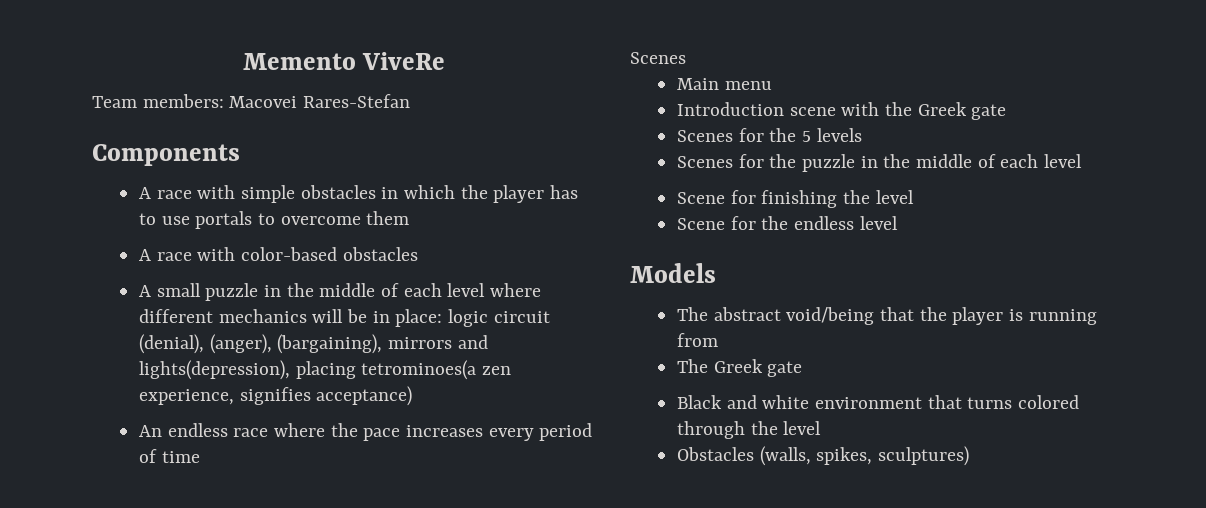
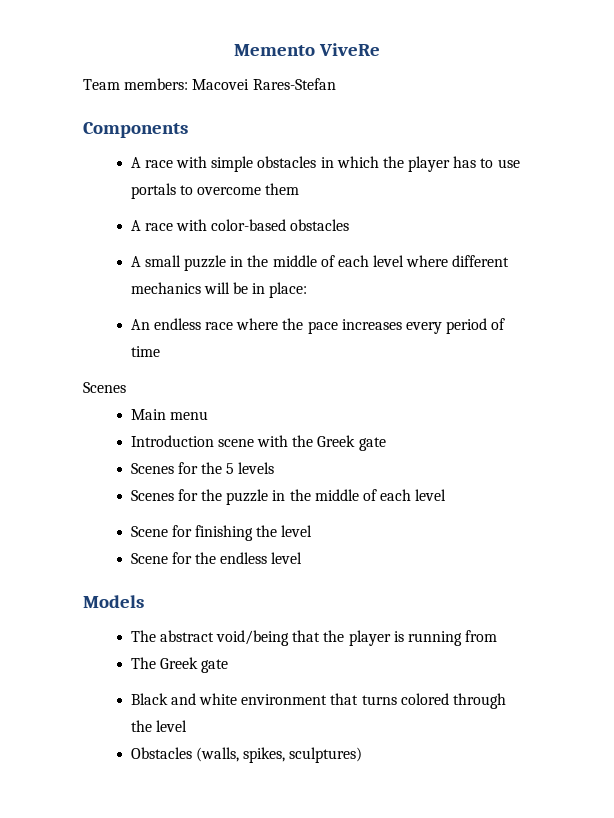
- A small puzzle in the middle of each level where different mechanics will be in place: logic circuit (denial), (anger), (bargaining), mirrors and lights(depression), placing tetrominoes(a zen experience, signifies acceptance)
+ A small puzzle in the middle of each level where different mechanics will be in place:

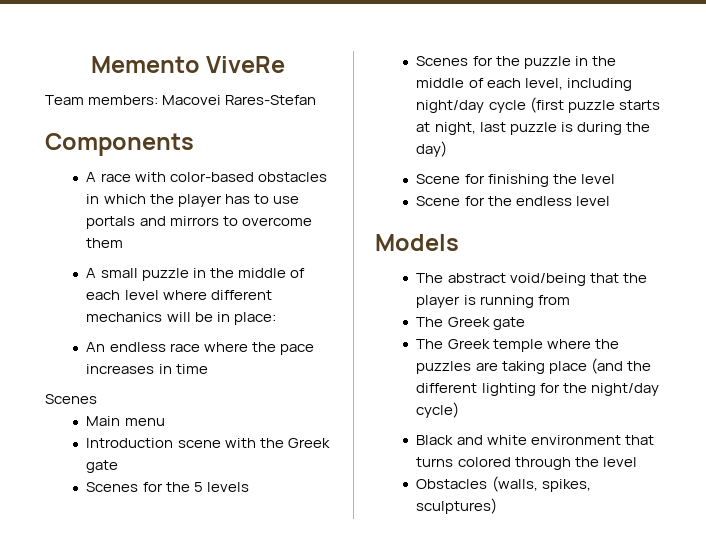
- A race with simple obstacles in which the player has to use portals to overcome them
+ A race with color-based obstacles in which the player has to use portals and mirrors to overcome them
- A race with color-based obstacles
- An endless race where the pace increases every period of time
+ An endless race where the pace increases in time
- Scenes for the puzzle in the middle of each level
+ Scenes for the puzzle in the middle of each level, including night/day cycle (first puzzle starts at night, last puzzle is during the day)
+ The Greek temple where the puzzles are taking place (and the different lighting for the night/day cycle)

